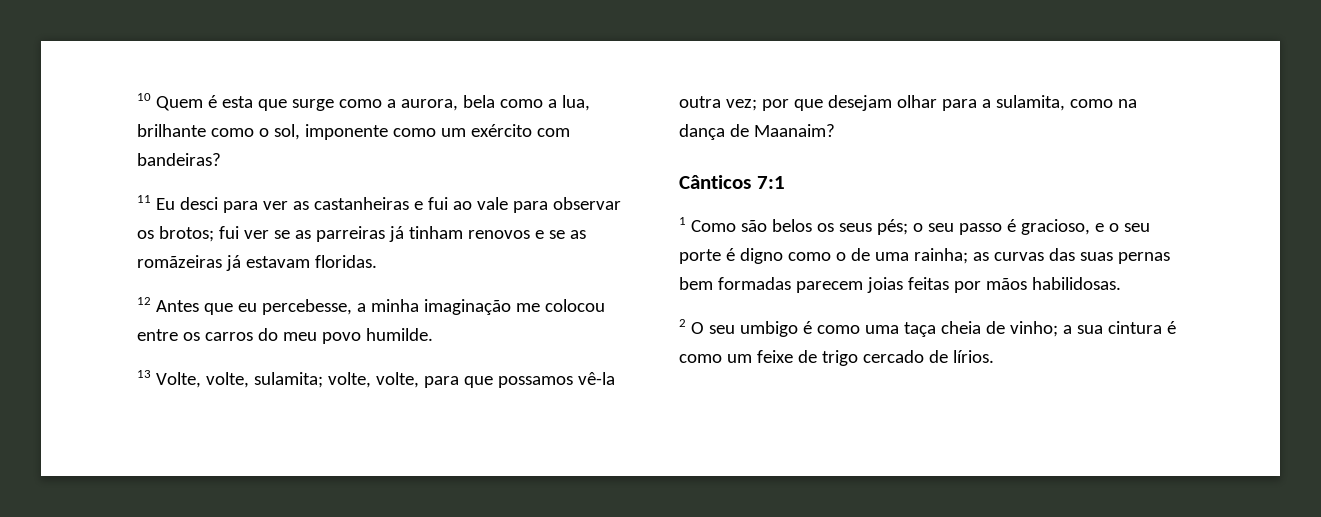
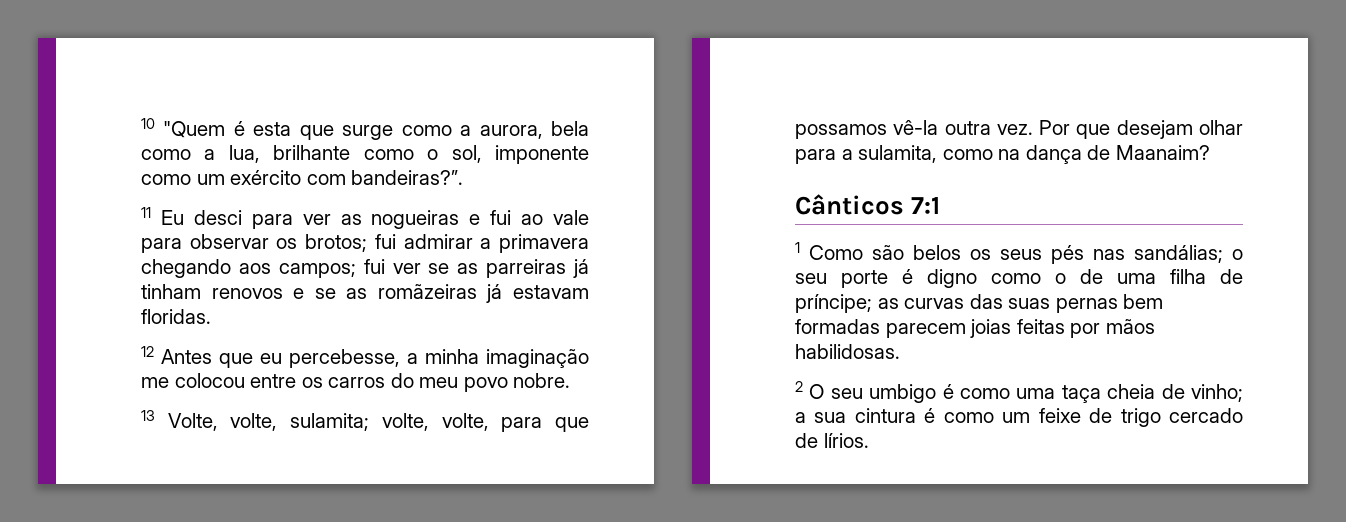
- 10 Quem é esta que surge como a aurora, bela como a lua, brilhante como o sol, imponente como um exército com bandeiras?
+ 10 "Quem é esta que surge como a aurora, bela como a lua, brilhante como o sol, imponente como um exército com bandeiras?”.
- 11 Eu desci para ver as castanheiras e fui ao vale para observar os brotos; fui ver se as parreiras já tinham renovos e se as romãzeiras já estavam floridas.
+ 11 Eu desci para ver as nogueiras e fui ao vale para observar os brotos; fui admirar a primavera chegando aos campos; fui ver se as parreiras já tinham renovos e se as romãzeiras já estavam floridas.
- 12 Antes que eu percebesse, a minha imaginação me colocou entre os carros do meu povo humilde.
+ 12 Antes que eu percebesse, a minha imaginação me colocou entre os carros do meu povo nobre.
- 13 Volte, volte, sulamita; volte, volte, para que possamos vê-la outra vez; por que desejam olhar para a sulamita, como na dança de Maanaim?
+ 13 Volte, volte, sulamita; volte, volte, para que possamos vê-la outra vez. Por que desejam olhar para a sulamita, como na dança de Maanaim?
- 1 Como são belos os seus pés; o seu passo é gracioso, e o seu porte é digno como o de uma rainha; as curvas das suas pernas bem formadas parecem joias feitas por mãos habilidosas.
+ 1 Como são belos os seus pés nas sandálias; o seu porte é digno como o de uma filha de príncipe; as curvas das suas pernas bem formadas parecem joias feitas por mãos habilidosas.

